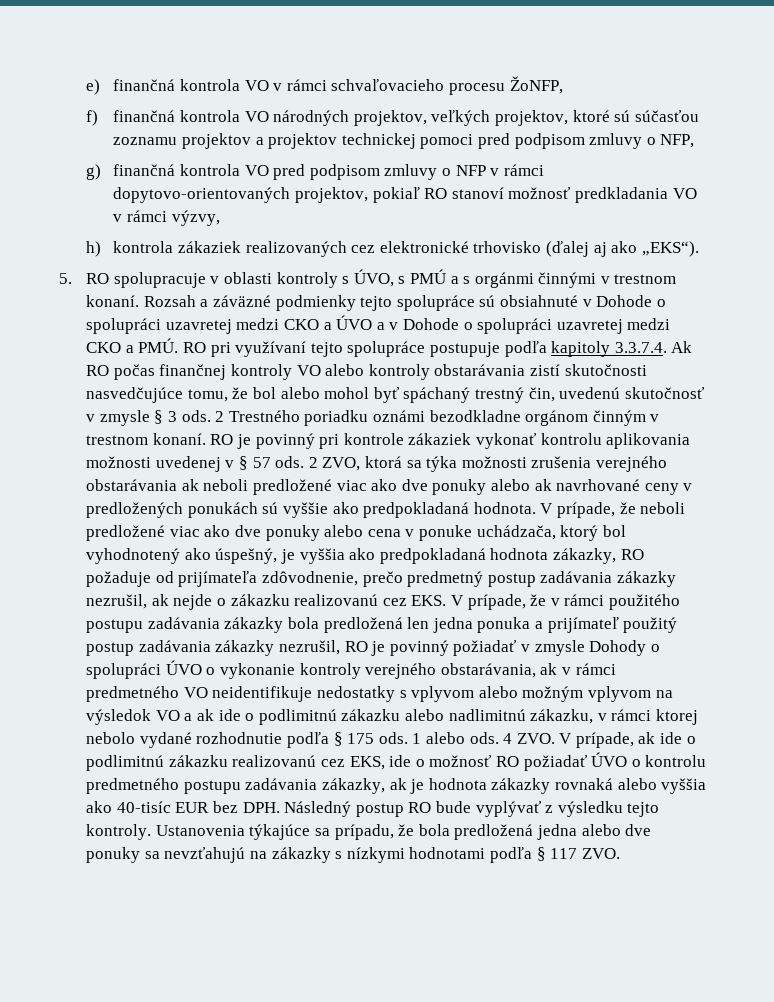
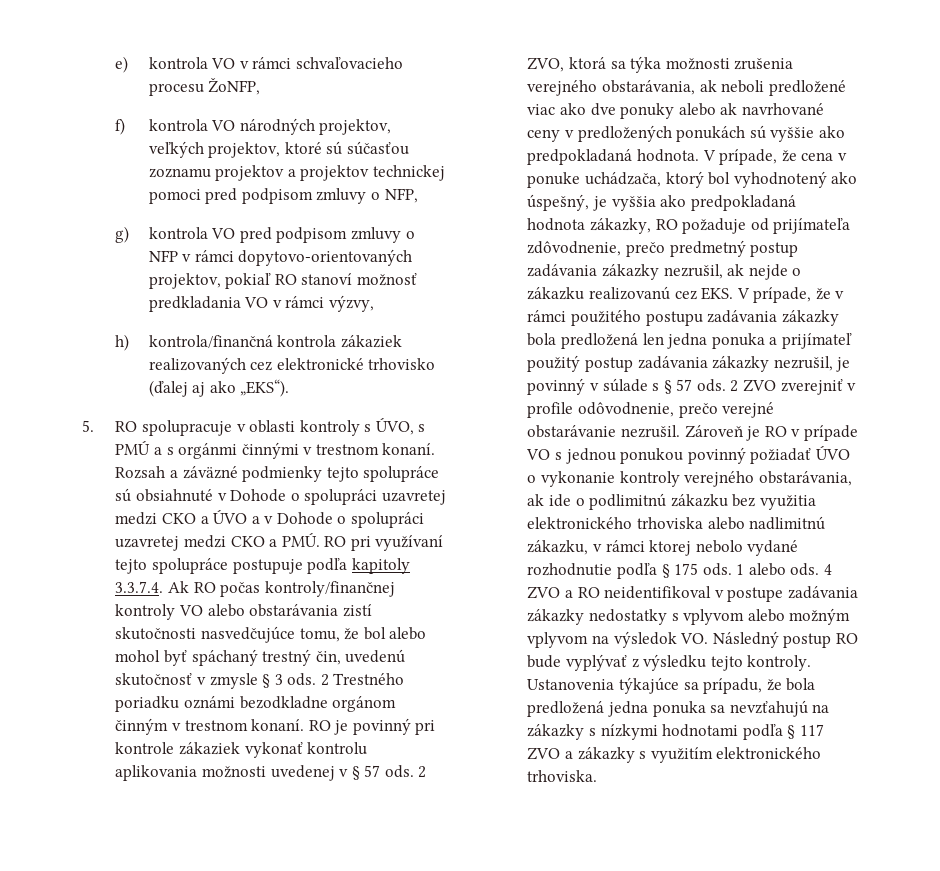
- e) finančná kontrola VO v rámci schvaľovacieho procesu ŽoNFP,
+ e) kontrola VO v rámci schvaľovacieho procesu ŽoNFP,
- f) finančná kontrola VO národných projektov, veľkých projektov, ktoré sú súčasťou zoznamu projektov a projektov technickej pomoci pred podpisom zmluvy o NFP,
+ f) kontrola VO národných projektov, veľkých projektov, ktoré sú súčasťou zoznamu projektov a projektov technickej pomoci pred podpisom zmluvy o NFP,
- g) finančná kontrola VO pred podpisom zmluvy o NFP v rámci dopytovo-orientovaných projektov, pokiaľ RO stanoví možnosť predkladania VO v rámci výzvy,
+ g) kontrola VO pred podpisom zmluvy o NFP v rámci dopytovo-orientovaných projektov, pokiaľ RO stanoví možnosť predkladania VO v rámci výzvy,
- h) kontrola zákaziek realizovaných cez elektronické trhovisko (ďalej aj ako „EKS“).
+ h) kontrola/finančná kontrola zákaziek realizovaných cez elektronické trhovisko (ďalej aj ako „EKS“).
- Rozsah a záväzné podmienky tejto spolupráce sú obsiahnuté v Dohode o spolupráci uzavretej medzi CKO a ÚVO a v Dohode o spolupráci uzavretej medzi CKO a PMÚ. RO pri využívaní tejto spolupráce postupuje podľa kapitoly 3.3.7.4. Ak RO počas finančnej kontroly VO alebo kontroly obstarávania zistí skutočnosti nasvedčujúce tomu, že bol alebo mohol byť spáchaný trestný čin, uvedenú skutočnosť v zmysle § 3 ods.
+ Rozsah a záväzné podmienky tejto spolupráce sú obsiahnuté v Dohode o spolupráci uzavretej medzi CKO a ÚVO a v Dohode o spolupráci uzavretej medzi CKO a PMÚ. RO pri využívaní tejto spolupráce postupuje podľa kapitoly 3.3.7.4. Ak RO počas kontroly/finančnej kontroly VO alebo obstarávania zistí skutočnosti nasvedčujúce tomu, že bol alebo mohol byť spáchaný trestný čin, uvedenú skutočnosť v zmysle § 3 ods.
- 2 ZVO, ktorá sa týka možnosti zrušenia verejného obstarávania ak neboli predložené viac ako dve ponuky alebo ak navrhované ceny v predložených ponukách sú vyššie ako predpokladaná hodnota.
+ 2 ZVO, ktorá sa týka možnosti zrušenia verejného obstarávania, ak neboli predložené viac ako dve ponuky alebo ak navrhované ceny v predložených ponukách sú vyššie ako predpokladaná hodnota.
- V prípade, že neboli predložené viac ako dve ponuky alebo cena v ponuke uchádzača, ktorý bol vyhodnotený ako úspešný, je vyššia ako predpokladaná hodnota zákazky, RO požaduje od prijímateľa zdôvodnenie, prečo predmetný postup zadávania zákazky nezrušil, ak nejde o zákazku realizovanú cez EKS. V prípade, že v rámci použitého postupu zadávania zákazky bola predložená len jedna ponuka a prijímateľ použitý postup zadávania zákazky nezrušil, RO je povinný požiadať v zmysle Dohody o spolupráci ÚVO o vykonanie kontroly verejného obstarávania, ak v rámci predmetného VO neidentifikuje nedostatky s vplyvom alebo možným vplyvom na výsledok VO a ak ide o podlimitnú zákazku alebo nadlimitnú zákazku, v rámci ktorej nebolo vydané rozhodnutie podľa § 175 ods.
+ V prípade, že cena v ponuke uchádzača, ktorý bol vyhodnotený ako úspešný, je vyššia ako predpokladaná hodnota zákazky, RO požaduje od prijímateľa zdôvodnenie, prečo predmetný postup zadávania zákazky nezrušil, ak nejde o zákazku realizovanú cez EKS. V prípade, že v rámci použitého postupu zadávania zákazky bola predložená len jedna ponuka a prijímateľ použitý postup zadávania zákazky nezrušil, je povinný v súlade s § 57 ods. 2 ZVO zverejniť v profile odôvodnenie, prečo verejné obstarávanie nezrušil. Zároveň je RO v prípade VO s jednou ponukou povinný požiadať ÚVO o vykonanie kontroly verejného obstarávania, ak ide o podlimitnú zákazku bez využitia elektronického trhoviska alebo nadlimitnú zákazku, v rámci ktorej nebolo vydané rozhodnutie podľa § 175 ods.
- 4 ZVO. V prípade, ak ide o podlimitnú zákazku realizovanú cez EKS, ide o možnosť RO požiadať ÚVO o kontrolu predmetného postupu zadávania zákazky, ak je hodnota zákazky rovnaká alebo vyššia ako 40-tisíc EUR bez DPH. Následný postup RO bude vyplývať z výsledku tejto kontroly.
+ 4 ZVO a RO neidentifikoval v postupe zadávania zákazky nedostatky s vplyvom alebo možným vplyvom na výsledok VO. Následný postup RO bude vyplývať z výsledku tejto kontroly.
- Ustanovenia týkajúce sa prípadu, že bola predložená jedna alebo dve ponuky sa nevzťahujú na zákazky s nízkymi hodnotami podľa § 117 ZVO.
+ Ustanovenia týkajúce sa prípadu, že bola predložená jedna ponuka sa nevzťahujú na zákazky s nízkymi hodnotami podľa § 117 ZVO a zákazky s využitím elektronického trhoviska.

